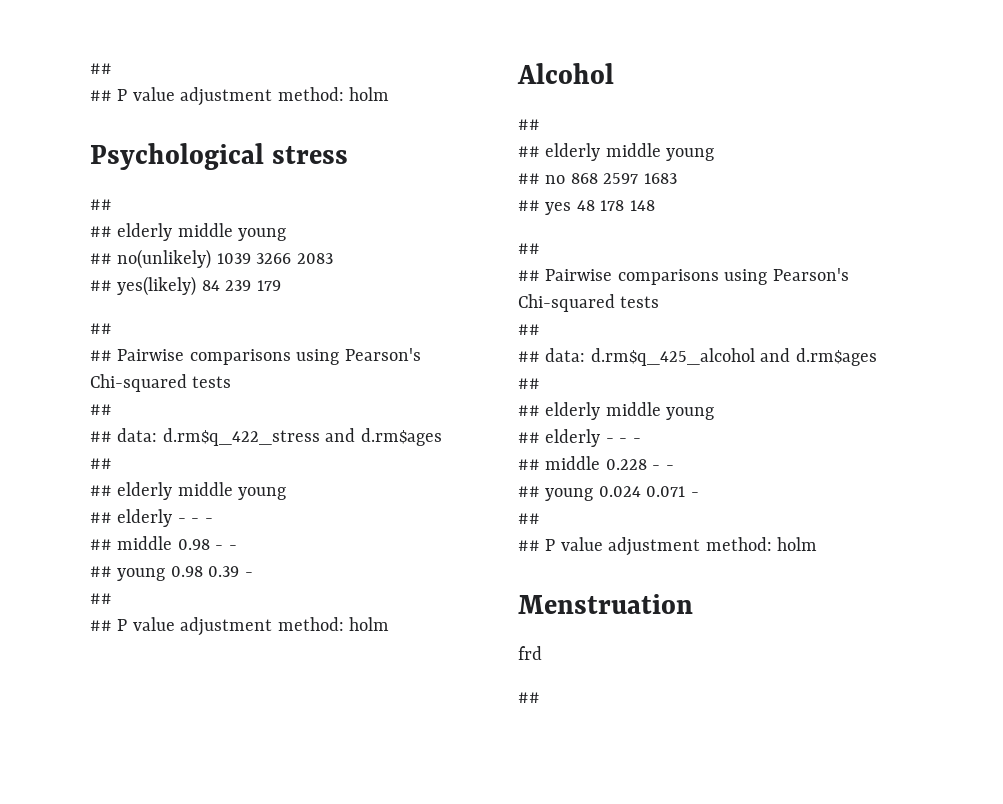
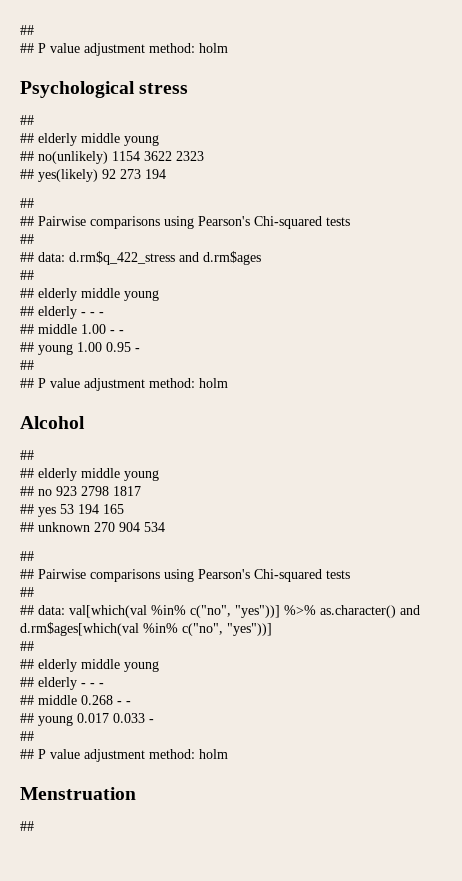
- ## no(unlikely) 1039 3266 2083
+ ## no(unlikely) 1154 3622 2323
- ## yes(likely) 84 239 179
+ ## yes(likely) 92 273 194
- ## middle 0.98 - -
- ## young 0.98 0.39 -
+ ## middle 1.00 - -
+ ## young 1.00 0.95 -
- ## no 868 2597 1683
+ ## no 923 2798 1817
- ## yes 48 178 148
+ ## yes 53 194 165
+ ## unknown 270 904 534
- ## data: d.rm$q_425_alcohol and d.rm$ages
+ ## data: val[which(val %in% c("no", "yes"))] %>% as.character() and d.rm$ages[which(val %in% c("no", "yes"))]
- ## middle 0.228 - -
- ## young 0.024 0.071 -
+ ## middle 0.268 - -
+ ## young 0.017 0.033 -
- frd

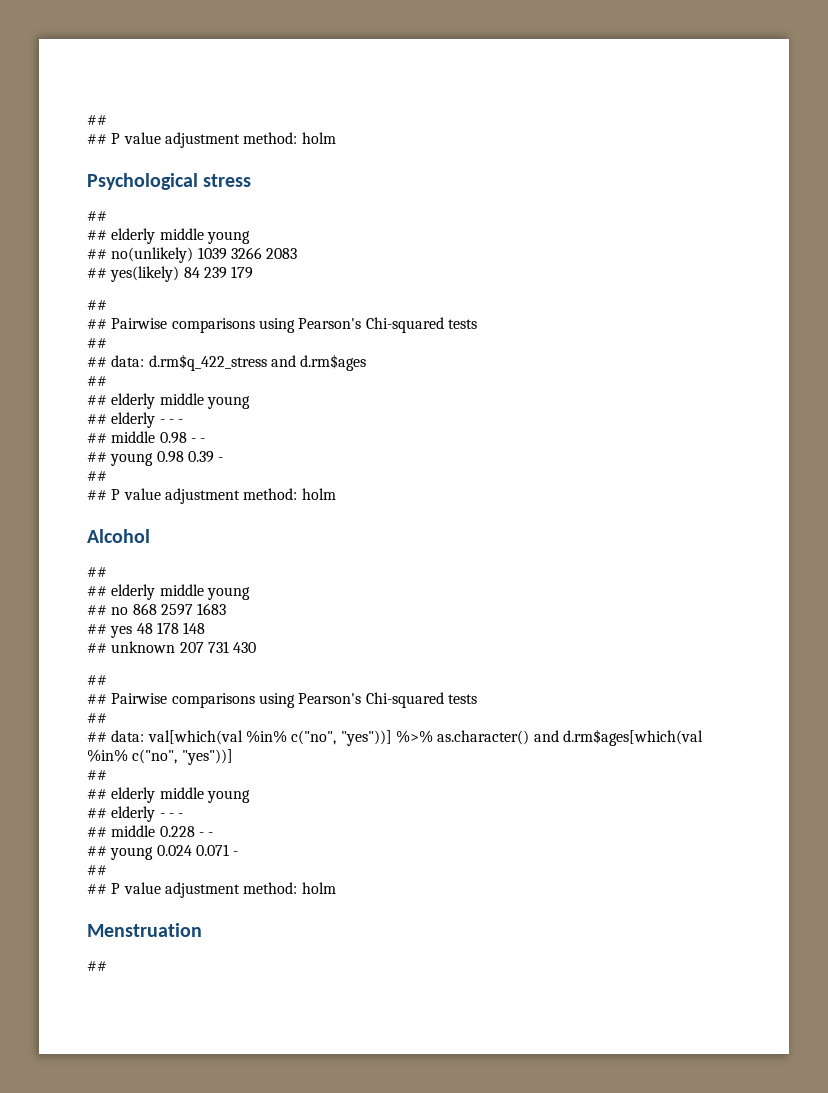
- ## no(unlikely) 1154 3622 2323
+ ## no(unlikely) 1039 3266 2083
- ## yes(likely) 92 273 194
+ ## yes(likely) 84 239 179
- ## middle 1.00 - -
- ## young 1.00 0.95 -
+ ## middle 0.98 - -
+ ## young 0.98 0.39 -
- ## no 923 2798 1817
+ ## no 868 2597 1683
- ## yes 53 194 165
+ ## yes 48 178 148
- ## unknown 270 904 534
+ ## unknown 207 731 430
- ## middle 0.268 - -
- ## young 0.017 0.033 -
+ ## middle 0.228 - -
+ ## young 0.024 0.071 -

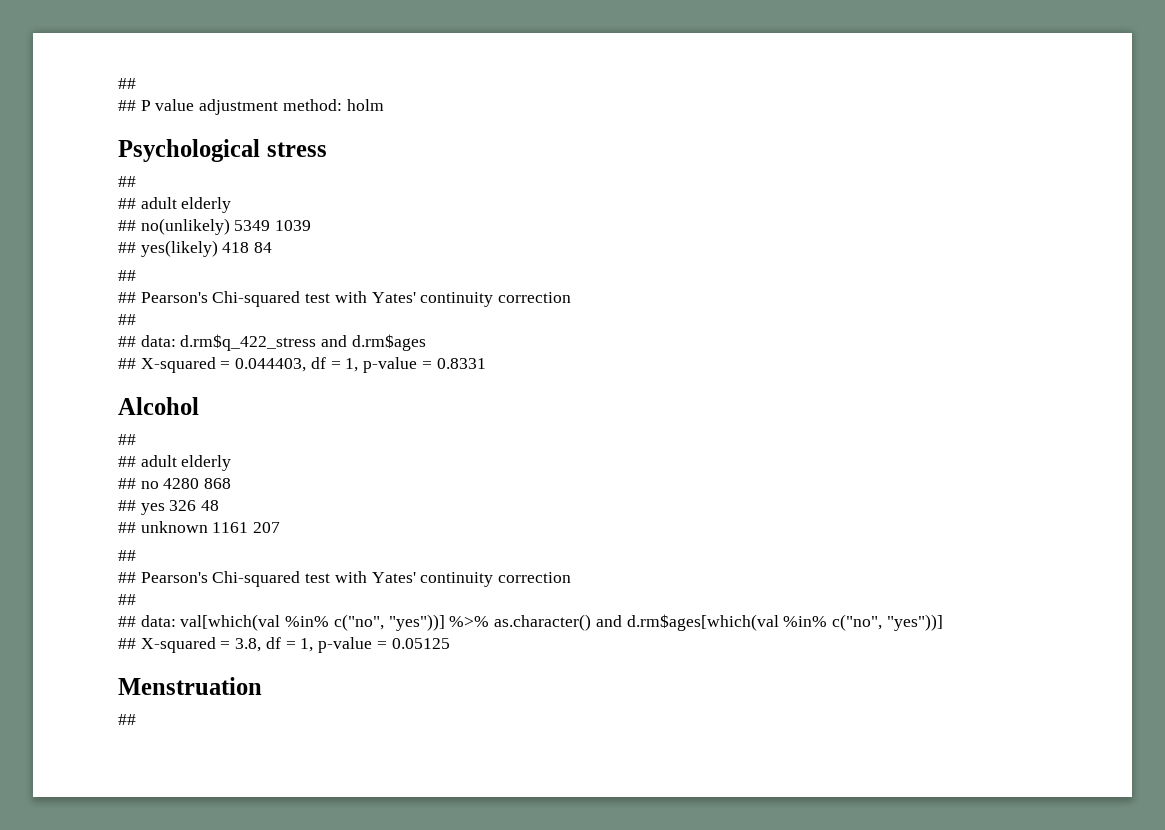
  Psychological stress
  ##
- ## elderly middle young
+ ## adult elderly
- ## no(unlikely) 1039 3266 2083
+ ## no(unlikely) 5349 1039
- ## yes(likely) 84 239 179
+ ## yes(likely) 418 84
  ##
- ## Pairwise comparisons using Pearson's Chi-squared tests
+ ## Pearson's Chi-squared test with Yates' continuity correction
  ## data: d.rm$q_422_stress and d.rm$ages
- ##
- ## elderly middle young
- ## elderly - - -
- ## middle 0.98 - -
- ## young 0.98 0.39 -
- ##
- ## P value adjustment method: holm
+ ## X-squared = 0.044403, df = 1, p-value = 0.8331
  Alcohol
  ##
- ## elderly middle young
+ ## adult elderly
- ## no 868 2597 1683
+ ## no 4280 868
- ## yes 48 178 148
+ ## yes 326 48
- ## unknown 207 731 430
+ ## unknown 1161 207
  ##
- ## Pairwise comparisons using Pearson's Chi-squared tests
+ ## Pearson's Chi-squared test with Yates' continuity correction
  ## data: val[which(val %in% c("no", "yes"))] %>% as.character() and d.rm$ages[which(val %in% c("no", "yes"))]
- ##
- ## elderly middle young
- ## elderly - - -
- ## middle 0.228 - -
- ## young 0.024 0.071 -
- ##
- ## P value adjustment method: holm
+ ## X-squared = 3.8, df = 1, p-value = 0.05125

